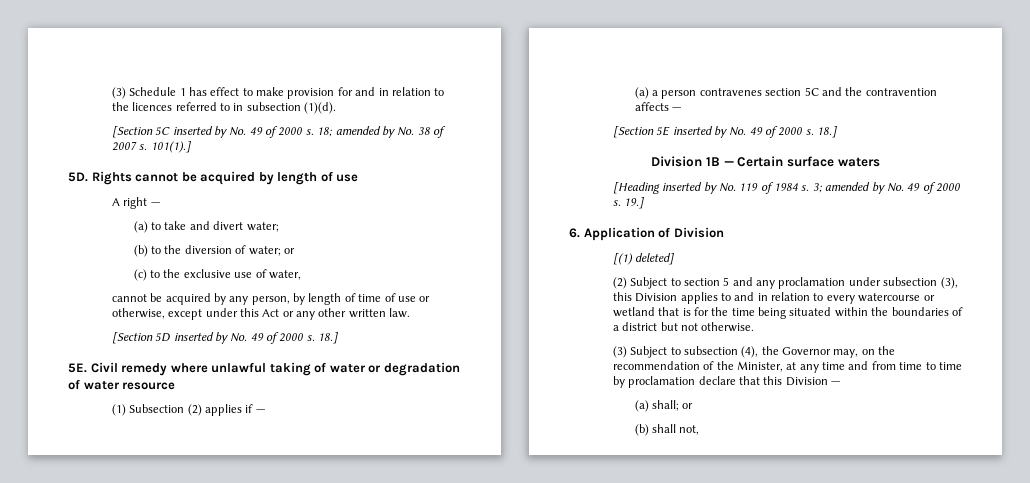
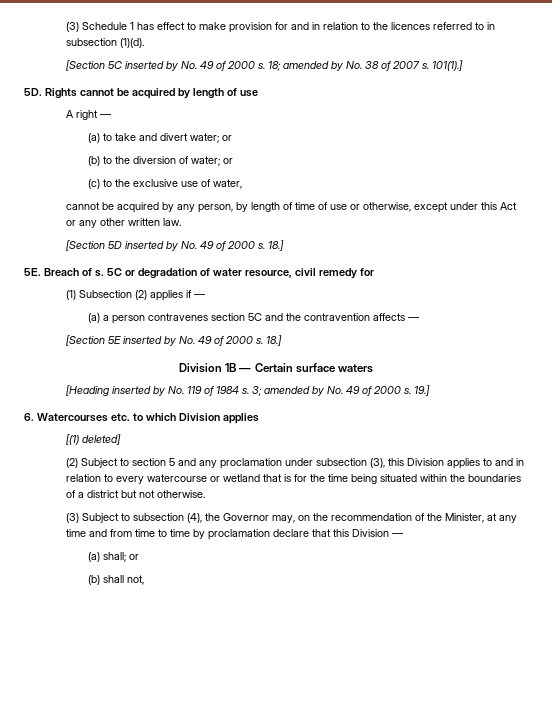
- (a) to take and divert water;
+ (a) to take and divert water; or
- Civil remedy where unlawful taking of water or degradation of water resource
+ Breach of s. 5C or degradation of water resource, civil remedy for
- 6. Application of Division
+ 6. Watercourses etc. to which Division applies

